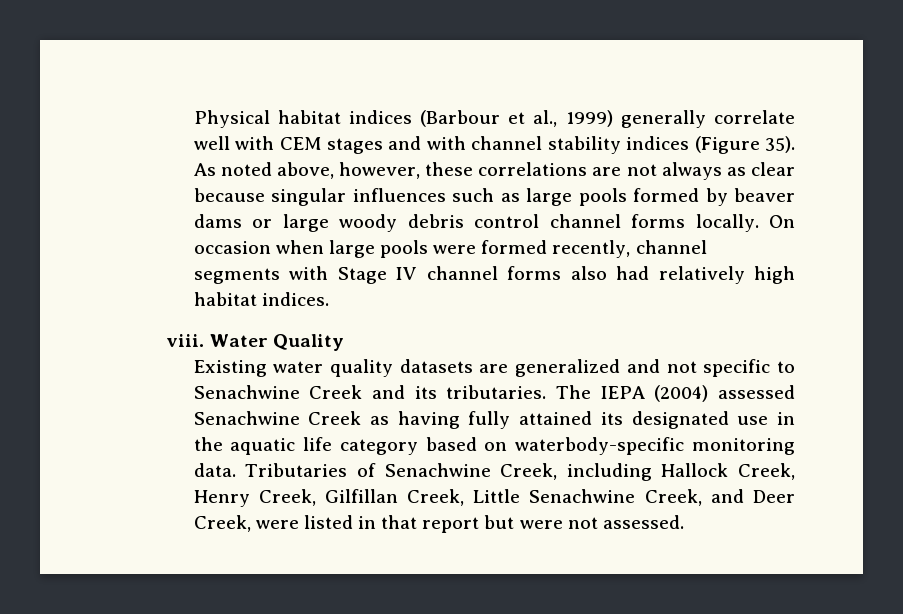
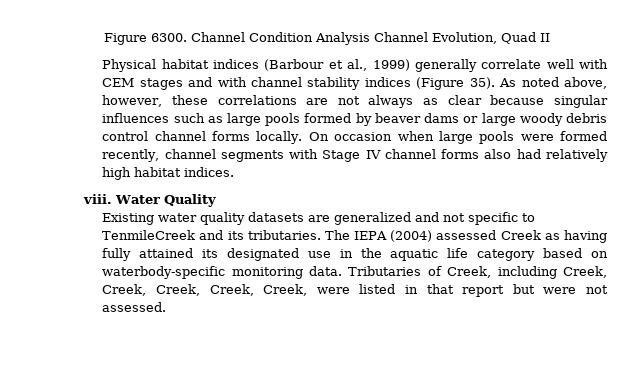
+ Figure 6300. Channel Condition Analysis Channel Evolution, Quad II
- Existing water quality datasets are generalized and not specific to Senachwine Creek and its tributaries.
+ Existing water quality datasets are generalized and not specific to TenmileCreek and its tributaries.
- The IEPA (2004) assessed Senachwine Creek as having fully attained its designated use in the aquatic life category based on waterbody-specific monitoring data.
+ The IEPA (2004) assessed Creek as having fully attained its designated use in the aquatic life category based on waterbody-specific monitoring data.
- Tributaries of Senachwine Creek, including Hallock Creek, Henry Creek, Gilfillan Creek, Little Senachwine Creek, and Deer Creek, were listed in that report but were not assessed.
+ Tributaries of Creek, including Creek, Creek, Creek, Creek, Creek, were listed in that report but were not assessed.

